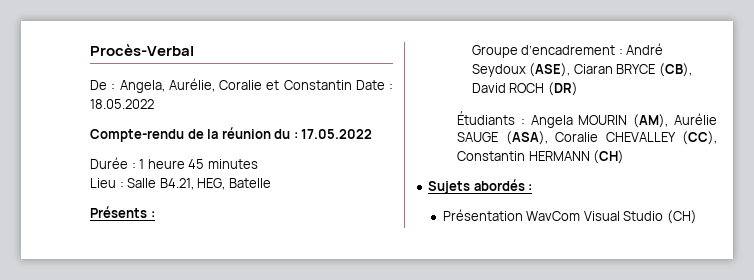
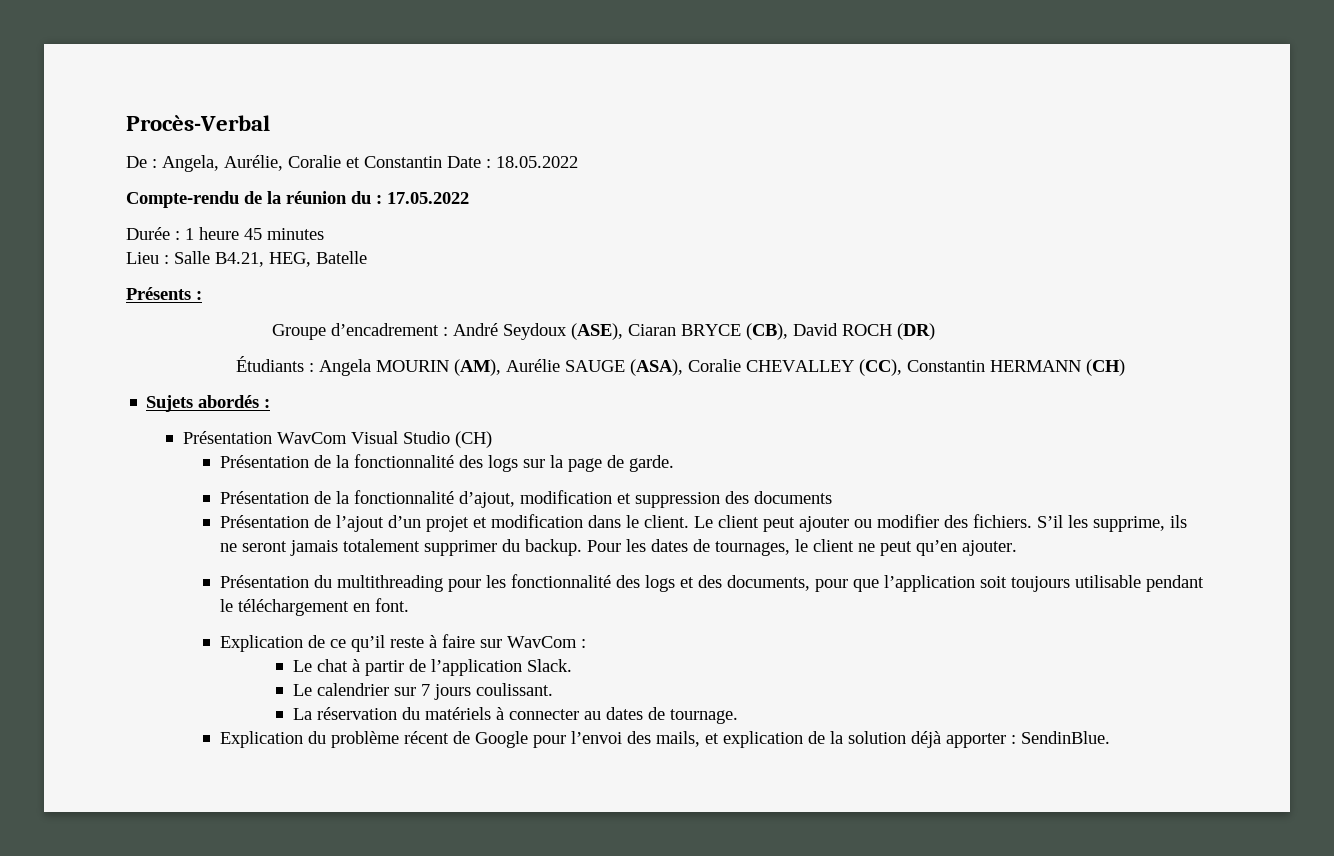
+ Présentation de la fonctionnalité des logs sur la page de garde.
+ Présentation de la fonctionnalité d’ajout, modification et suppression des documents
+ Présentation de l’ajout d’un projet et modification dans le client. Le client peut ajouter ou modifier des fichiers. S’il les supprime, ils ne seront jamais totalement supprimer du backup. Pour les dates de tournages, le client ne peut qu’en ajouter.
+ Présentation du multithreading pour les fonctionnalité des logs et des documents, pour que l’application soit toujours utilisable pendant le téléchargement en font.
+ Explication de ce qu’il reste à faire sur WavCom :
+ Le chat à partir de l’application Slack.
+ Le calendrier sur 7 jours coulissant.
+ La réservation du matériels à connecter au dates de tournage.
+ Explication du problème récent de Google pour l’envoi des mails, et explication de la solution déjà apporter : SendinBlue.

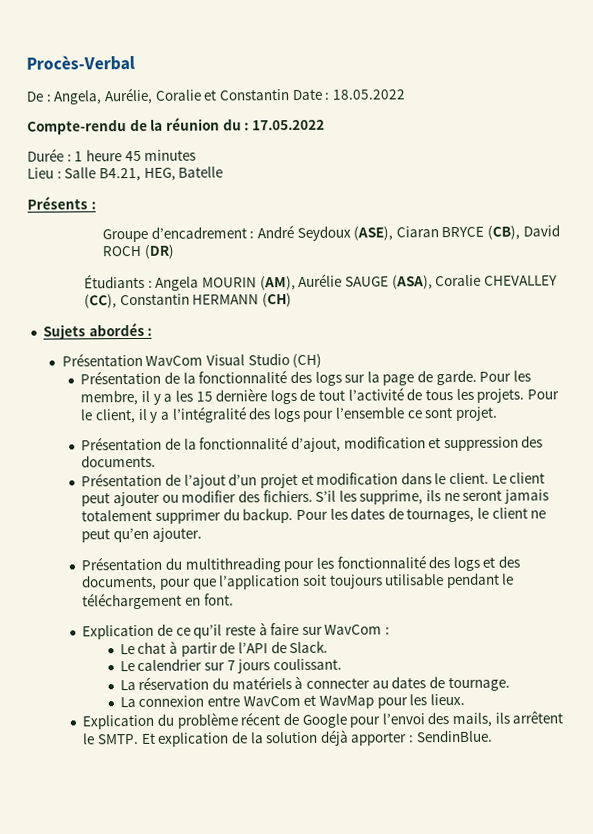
+ Pour les membre, il y a les 15 dernière logs de tout l’activité de tous les projets. Pour le client, il y a l’intégralité des logs pour l’ensemble ce sont projet.
- Présentation de la fonctionnalité d’ajout, modification et suppression des documents
+ Présentation de la fonctionnalité d’ajout, modification et suppression des documents.
- Le chat à partir de l’application Slack.
+ Le chat à partir de l’API de Slack.
+ La connexion entre WavCom et WavMap pour les lieux.
- Explication du problème récent de Google pour l’envoi des mails, et explication de la solution déjà apporter : SendinBlue.
+ Explication du problème récent de Google pour l’envoi des mails, ils arrêtent le SMTP. Et explication de la solution déjà apporter : SendinBlue.

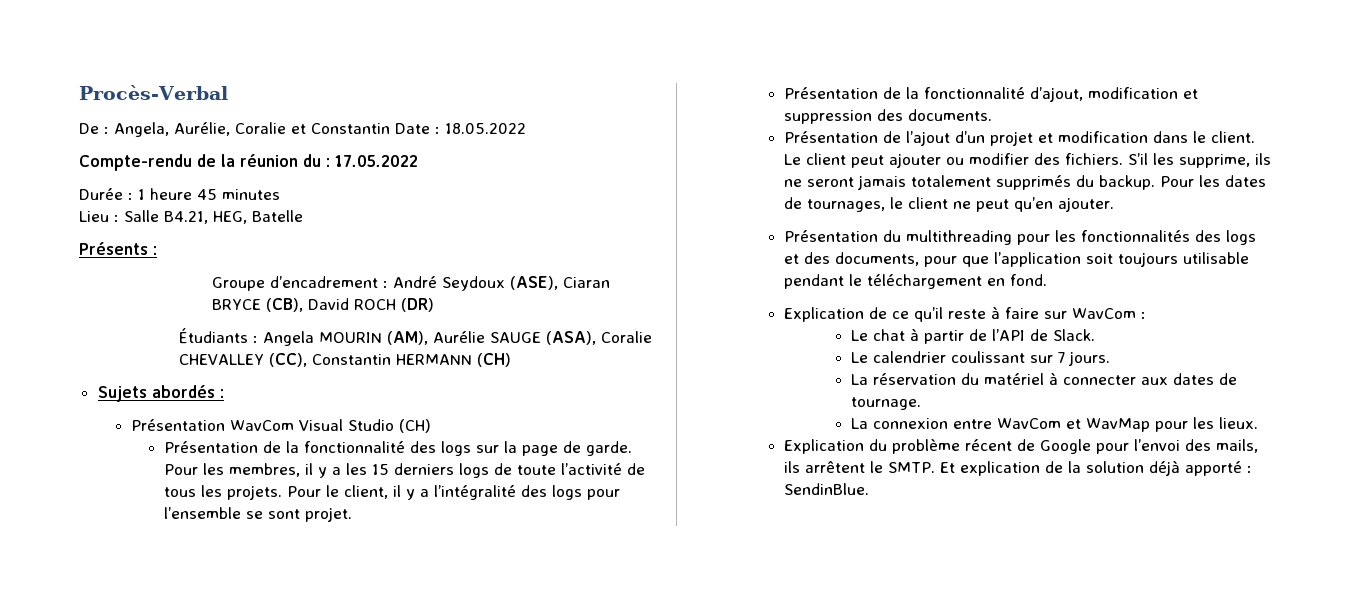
- Pour les membre, il y a les 15 dernière logs de tout l’activité de tous les projets.
+ Pour les membres, il y a les 15 derniers logs de toute l’activité de tous les projets.
- Pour le client, il y a l’intégralité des logs pour l’ensemble ce sont projet.
+ Pour le client, il y a l’intégralité des logs pour l’ensemble se sont projet.
- S’il les supprime, ils ne seront jamais totalement supprimer du backup.
+ S’il les supprime, ils ne seront jamais totalement supprimés du backup.
- Présentation du multithreading pour les fonctionnalité des logs et des documents, pour que l’application soit toujours utilisable pendant le téléchargement en font.
+ Présentation du multithreading pour les fonctionnalités des logs et des documents, pour que l’application soit toujours utilisable pendant le téléchargement en fond.
- Le calendrier sur 7 jours coulissant.
+ Le calendrier coulissant sur 7 jours.
- La réservation du matériels à connecter au dates de tournage.
+ La réservation du matériel à connecter aux dates de tournage.
- Et explication de la solution déjà apporter : SendinBlue.
+ Et explication de la solution déjà apporté : SendinBlue.

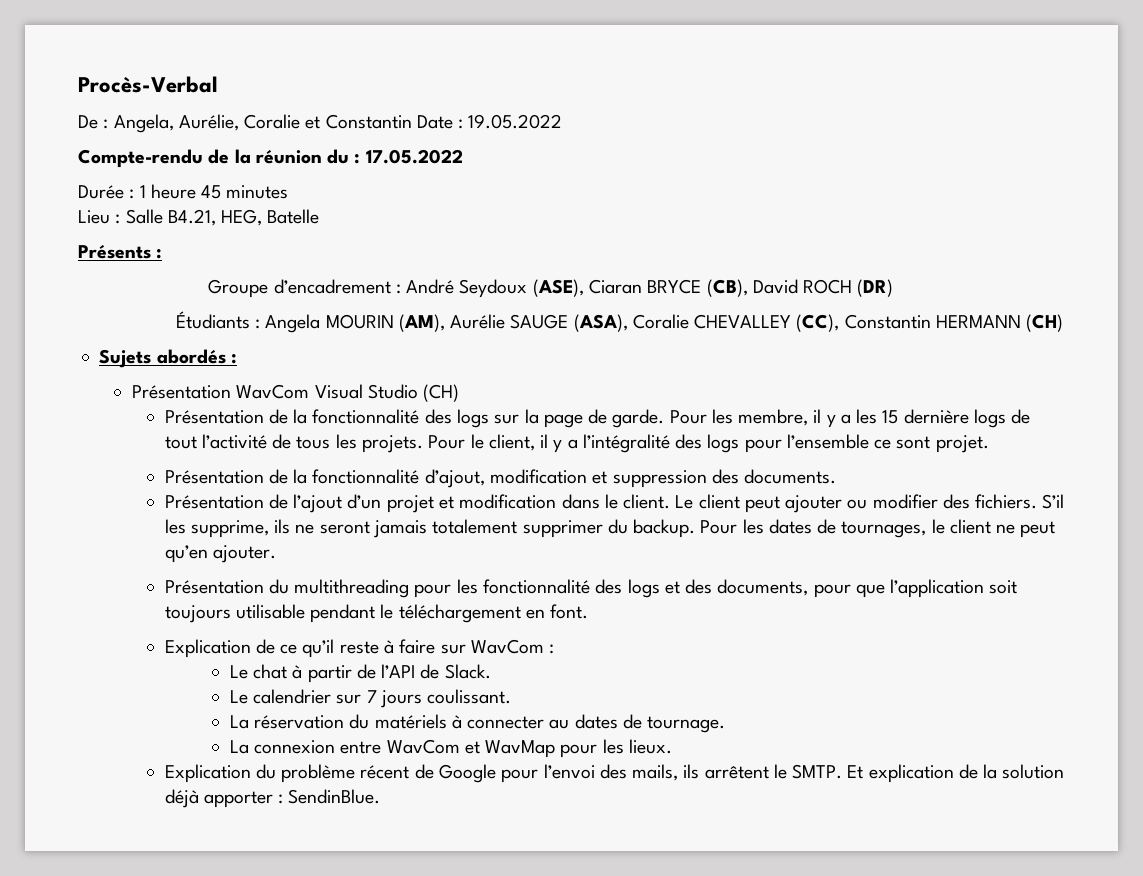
- De : Angela, Aurélie, Coralie et Constantin Date : 18.05.2022
+ De : Angela, Aurélie, Coralie et Constantin Date : 19.05.2022
- Pour les membres, il y a les 15 derniers logs de toute l’activité de tous les projets.
+ Pour les membre, il y a les 15 dernière logs de tout l’activité de tous les projets.
- Pour le client, il y a l’intégralité des logs pour l’ensemble se sont projet.
+ Pour le client, il y a l’intégralité des logs pour l’ensemble ce sont projet.
- S’il les supprime, ils ne seront jamais totalement supprimés du backup.
+ S’il les supprime, ils ne seront jamais totalement supprimer du backup.
- Présentation du multithreading pour les fonctionnalités des logs et des documents, pour que l’application soit toujours utilisable pendant le téléchargement en fond.
+ Présentation du multithreading pour les fonctionnalité des logs et des documents, pour que l’application soit toujours utilisable pendant le téléchargement en font.
- Le calendrier coulissant sur 7 jours.
+ Le calendrier sur 7 jours coulissant.
- La réservation du matériel à connecter aux dates de tournage.
+ La réservation du matériels à connecter au dates de tournage.
- Et explication de la solution déjà apporté : SendinBlue.
+ Et explication de la solution déjà apporter : SendinBlue.

